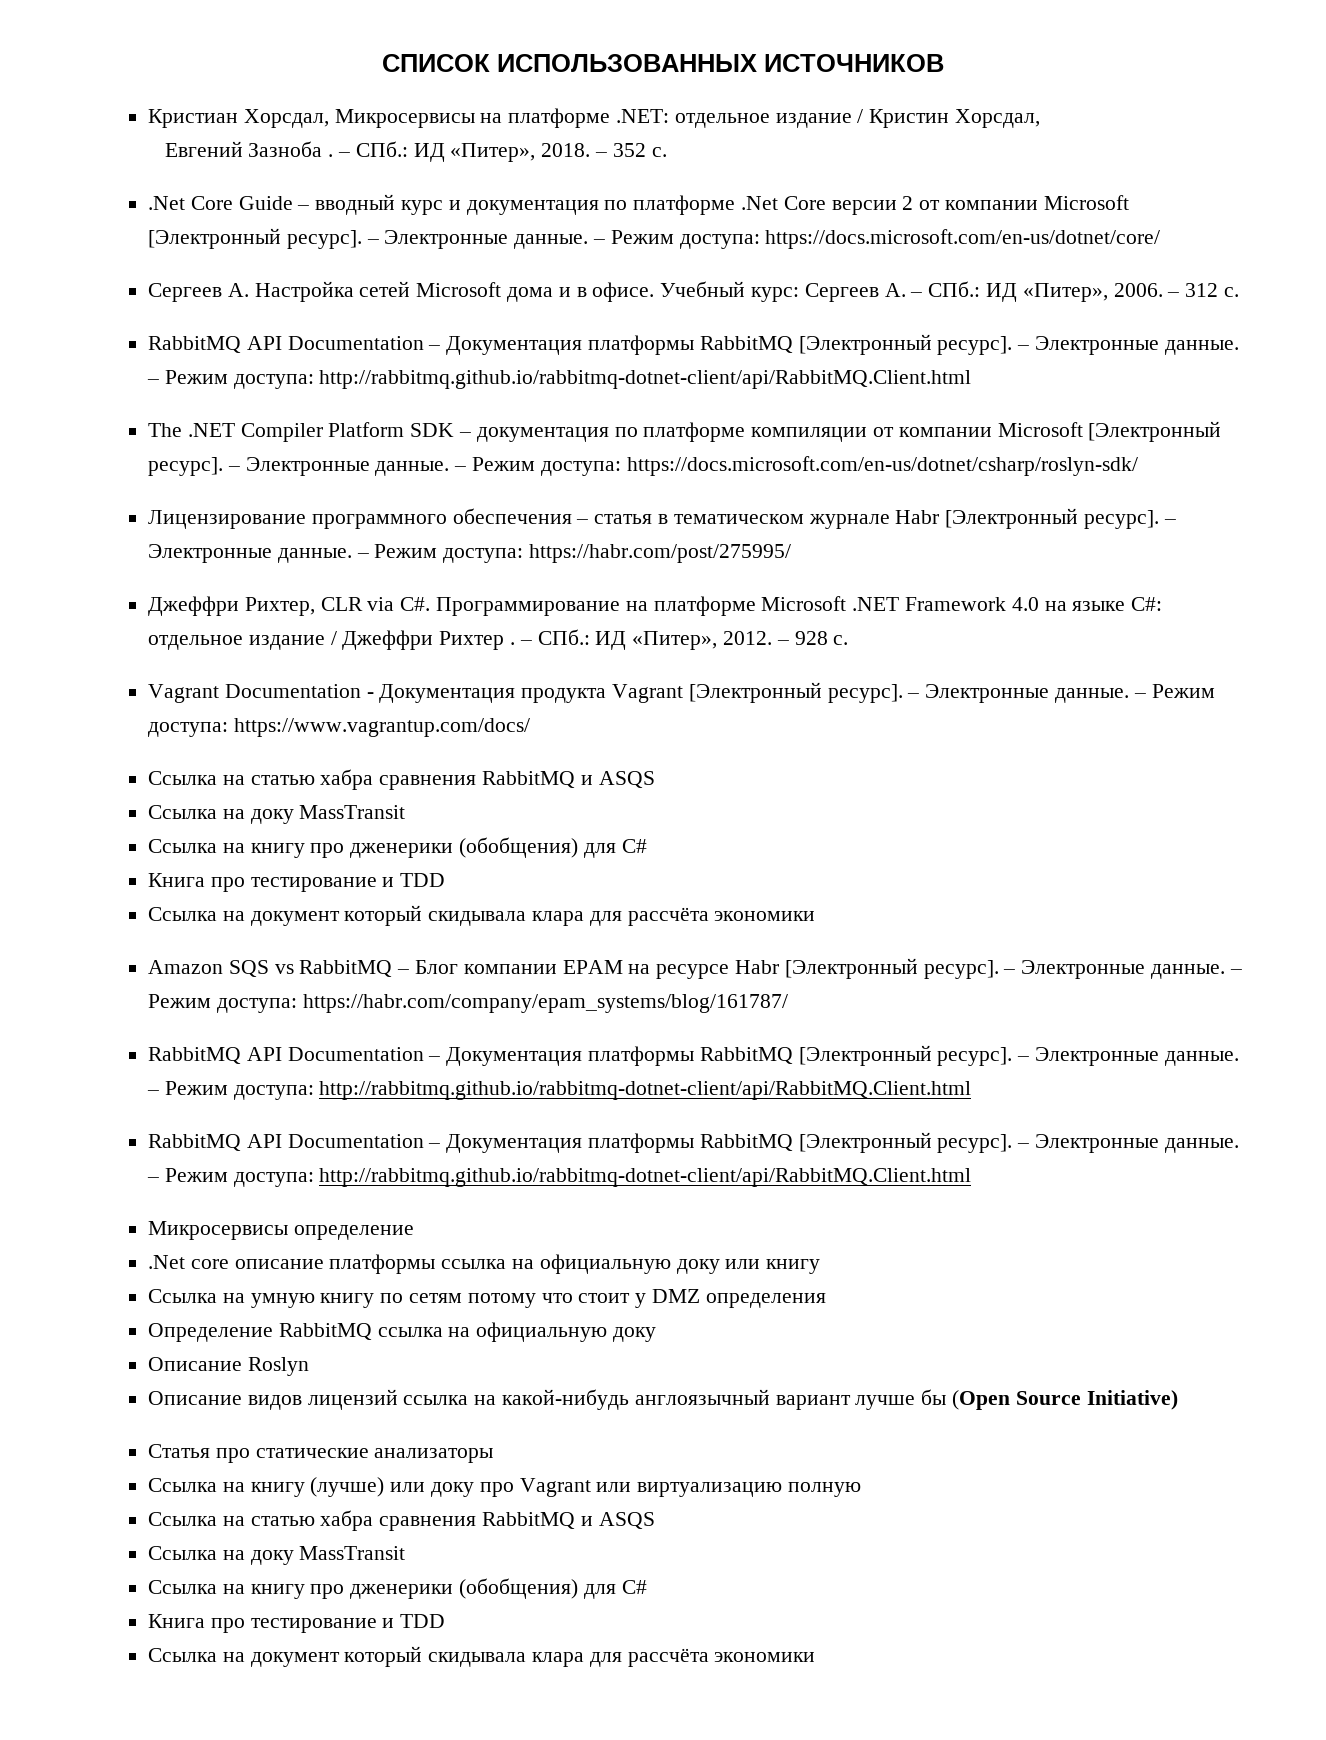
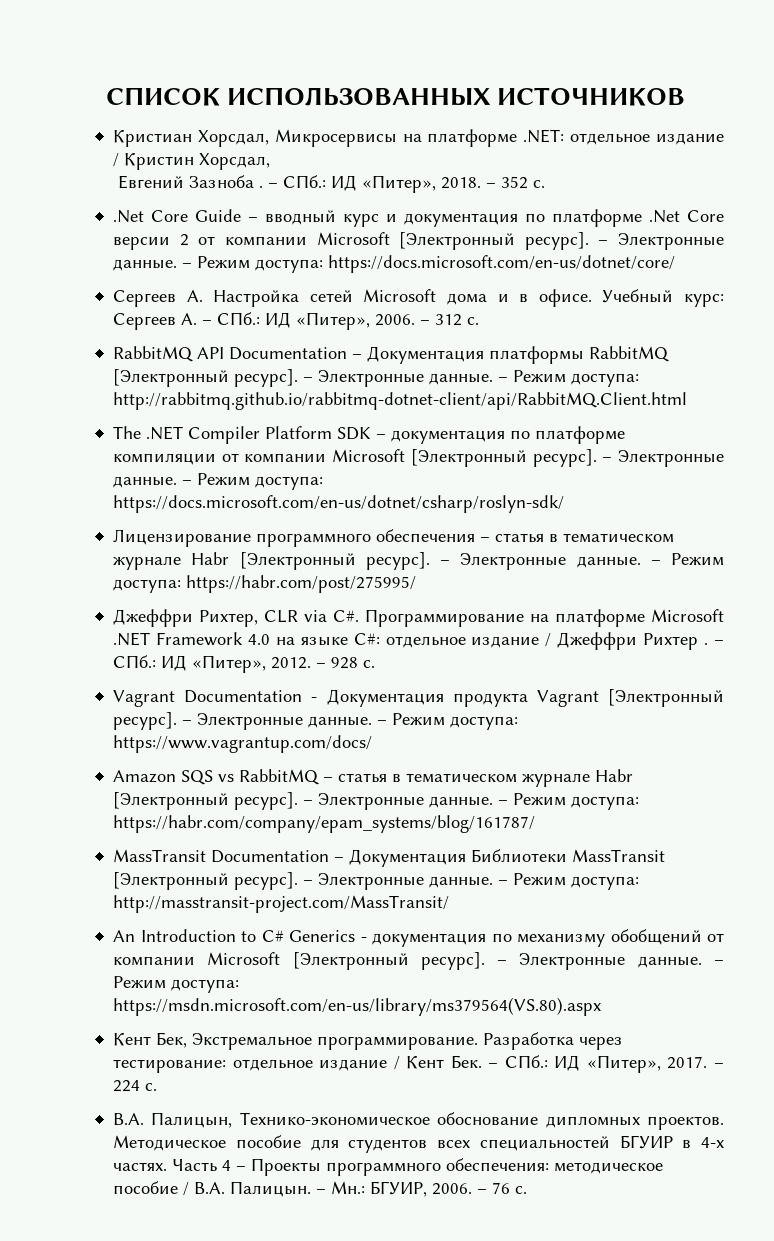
  – Режим доступа: https://www.vagrantup.com/docs/
- Ссылка на статью хабра сравнения RabbitMQ и ASQS
- Ссылка на доку MassTransit
- Ссылка на книгу про дженерики (обобщения) для C#
- Книга про тестирование и TDD
- Ссылка на документ который скидывала клара для рассчёта экономики
- Amazon SQS vs RabbitMQ – Блог компании EPAM на ресурсе Habr [Электронный ресурс].
+ Amazon SQS vs RabbitMQ – статья в тематическом журнале Habr [Электронный ресурс].
  – Режим доступа: https://habr.com/company/epam_systems/blog/161787/
- RabbitMQ API Documentation – Документация платформы RabbitMQ [Электронный ресурс]. – Электронные данные. – Режим доступа: http://rabbitmq.github.io/rabbitmq-dotnet-client/api/RabbitMQ.Client.html
- RabbitMQ API Documentation – Документация платформы RabbitMQ [Электронный ресурс]. – Электронные данные. – Режим доступа: http://rabbitmq.github.io/rabbitmq-dotnet-client/api/RabbitMQ.Client.html
- Микросервисы определение
- .Net core описание платформы ссылка на официальную доку или книгу
- Ссылка на умную книгу по сетям потому что стоит у DMZ определения
- Определение RabbitMQ ссылка на официальную доку
- Описание Roslyn
- Описание видов лицензий ссылка на какой-нибудь англоязычный вариант лучше бы (Open Source Initiative)
- Статья про статические анализаторы
- Ссылка на книгу (лучше) или доку про Vagrant или виртуализацию полную
- Ссылка на статью хабра сравнения RabbitMQ и ASQS
- Ссылка на доку MassTransit
- Ссылка на книгу про дженерики (обобщения) для C#
- Книга про тестирование и TDD
- Ссылка на документ который скидывала клара для рассчёта экономики
+ MassTransit Documentation – Документация Библиотеки MassTransit [Электронный ресурс]. – Электронные данные. – Режим доступа: http://masstransit-project.com/MassTransit/
+ An Introduction to C# Generics - документация по механизму обобщений от компании Microsoft [Электронный ресурс]. – Электронные данные. – Режим доступа: https://msdn.microsoft.com/en-us/library/ms379564(VS.80).aspx
+ Кент Бек, Экстремальное программирование. Разработка через тестирование: отдельное издание / Кент Бек. – СПб.: ИД «Питер», 2017. – 224 c.
+ В.А. Палицын, Технико-экономическое обоснование дипломных проектов. Методическое пособие для студентов всех специальностей БГУИР в 4-х частях. Часть 4 – Проекты программного обеспечения: методическое пособие / В.А. Палицын. – Мн.: БГУИР, 2006. – 76 с.

